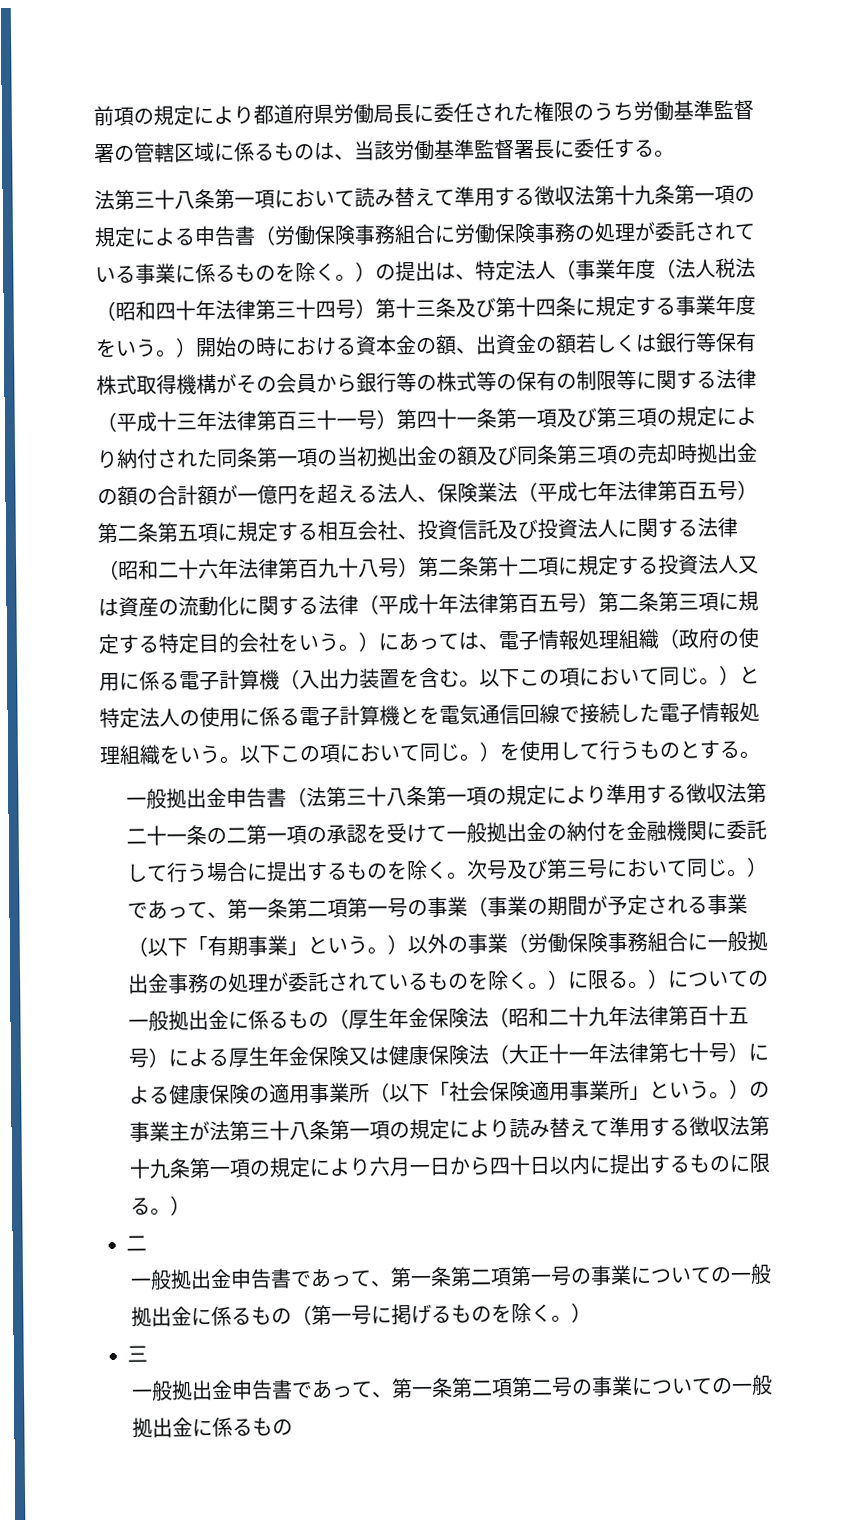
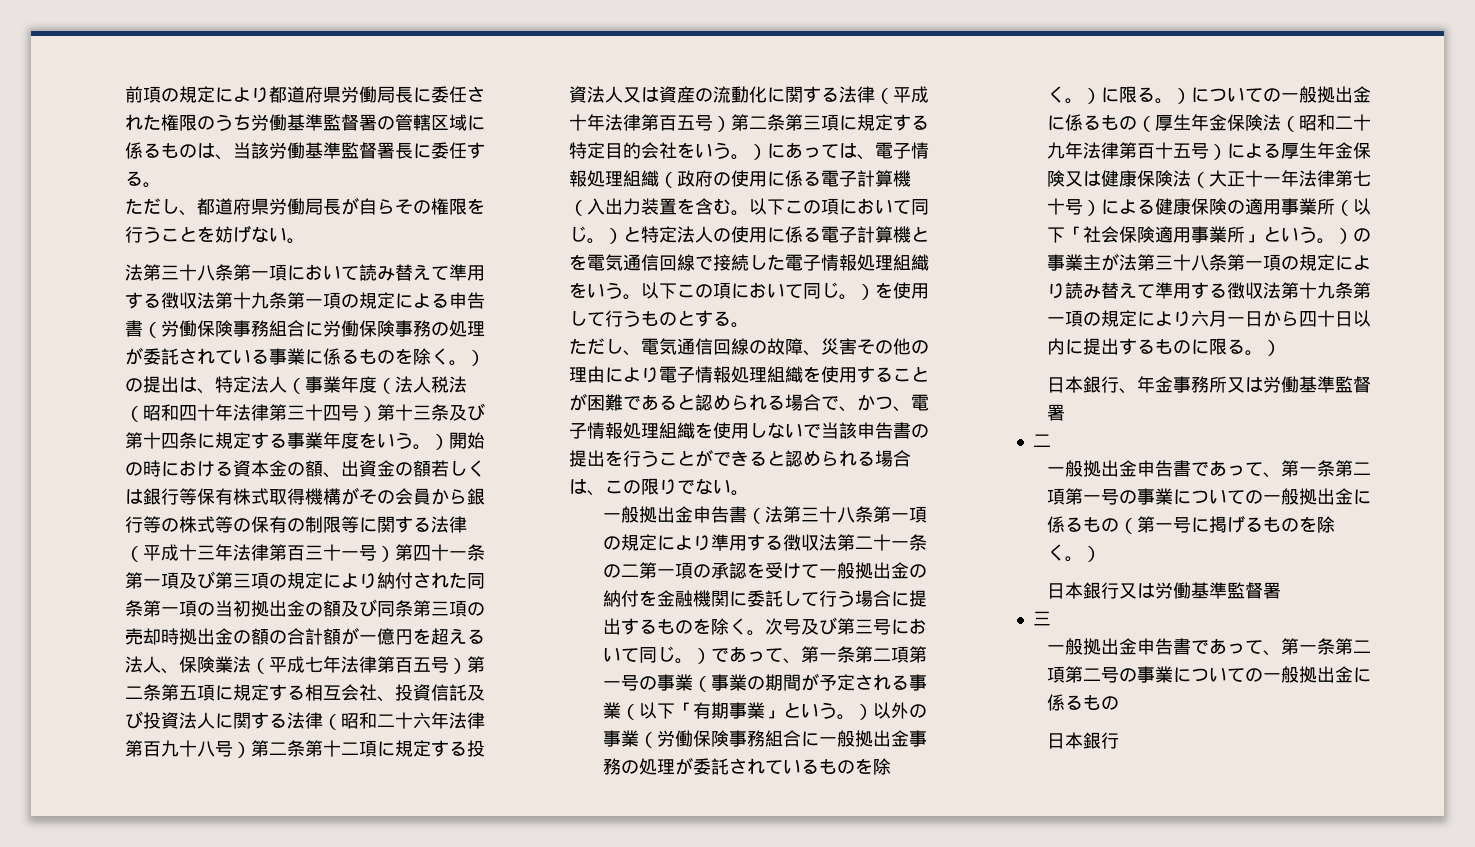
+ ただし、都道府県労働局長が自らその権限を行うことを妨げない。
+ ただし、電気通信回線の故障、災害その他の理由により電子情報処理組織を使用することが困難であると認められる場合で、かつ、電子情報処理組織を使用しないで当該申告書の提出を行うことができると認められる場合は、この限りでない。
+ 日本銀行、年金事務所又は労働基準監督署
+ 日本銀行又は労働基準監督署
  一般拠出金申告書であって、第一条第二項第二号の事業についての一般拠出金に係るもの
+ 日本銀行

